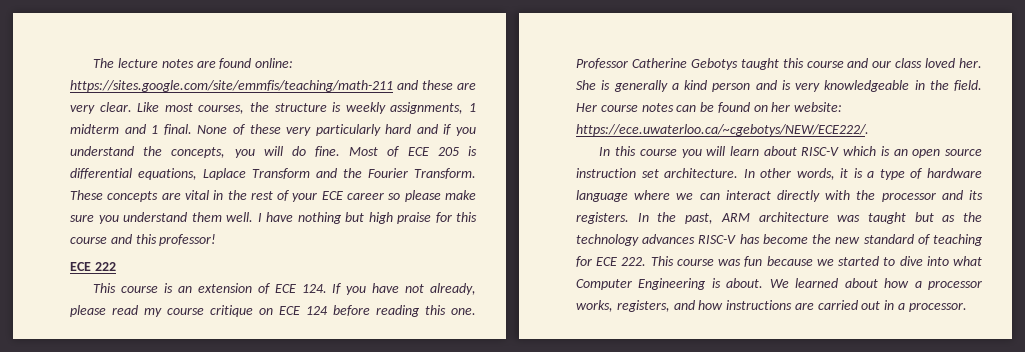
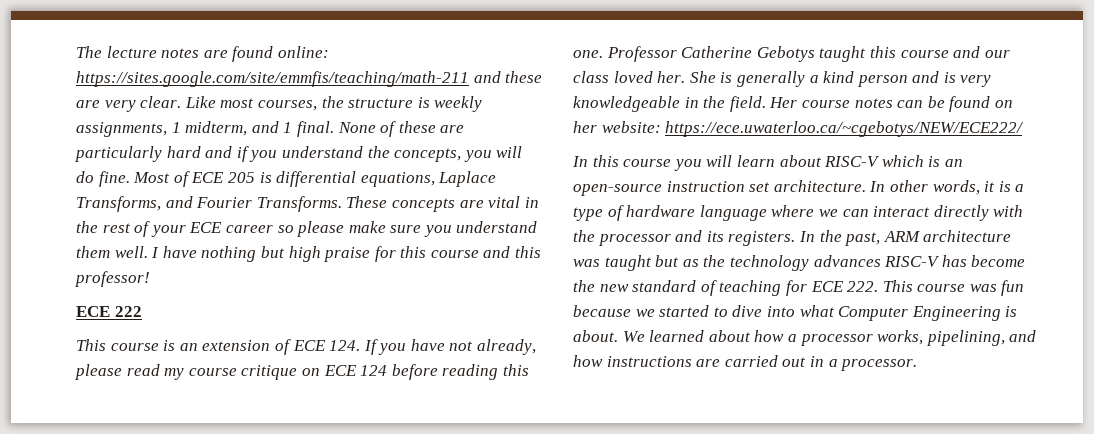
- Like most courses, the structure is weekly assignments, 1 midterm and 1 final.
+ Like most courses, the structure is weekly assignments, 1 midterm, and 1 final.
- None of these very particularly hard and if you understand the concepts, you will do fine.
+ None of these are particularly hard and if you understand the concepts, you will do fine.
- Most of ECE 205 is differential equations, Laplace Transform and the Fourier Transform.
+ Most of ECE 205 is differential equations, Laplace Transforms, and Fourier Transforms.
- Her course notes can be found on her website: https://ece.uwaterloo.ca/~cgebotys/NEW/ECE222/.
+ Her course notes can be found on her website: https://ece.uwaterloo.ca/~cgebotys/NEW/ECE222/
- In this course you will learn about RISC-V which is an open source instruction set architecture.
+ In this course you will learn about RISC-V which is an open-source instruction set architecture.
- We learned about how a processor works, registers, and how instructions are carried out in a processor.
+ We learned about how a processor works, pipelining, and how instructions are carried out in a processor.

